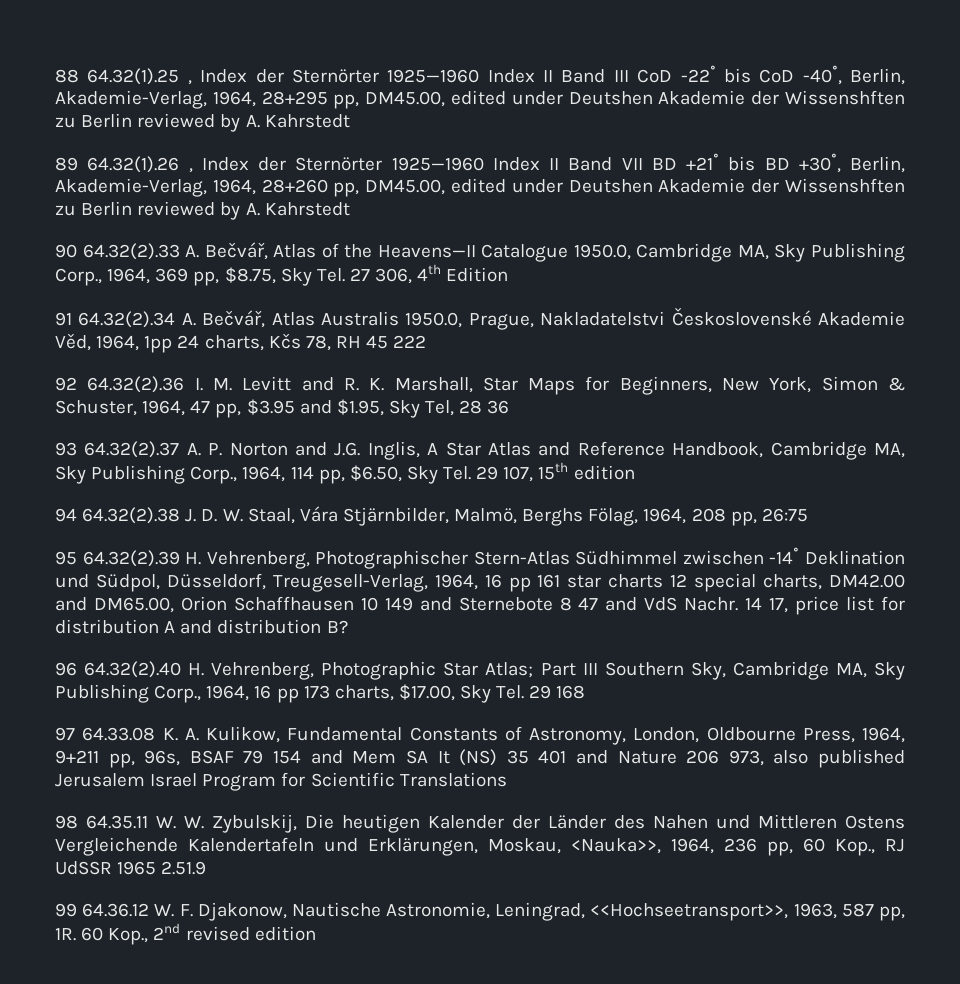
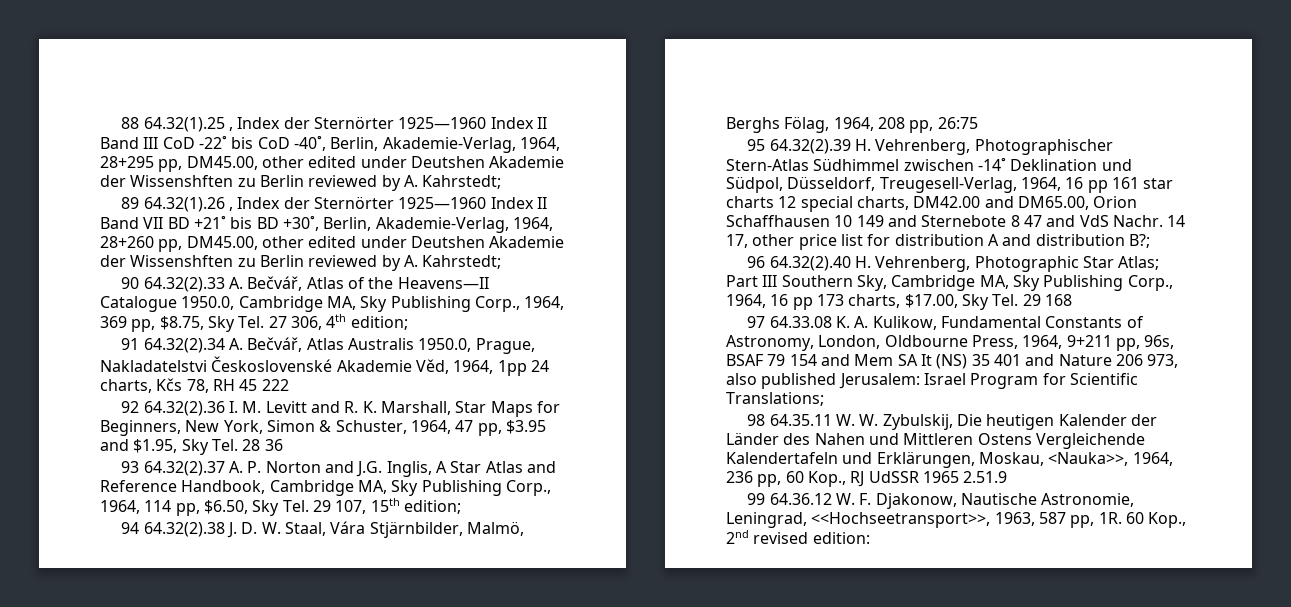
- 88 64.32(1).25 , Index der Sternörter 1925—1960 Index II Band III CoD -22˚ bis CoD -40˚, Berlin, Akademie-Verlag, 1964, 28+295 pp, DM45.00, edited under Deutshen Akademie der Wissenshften zu Berlin reviewed by A. Kahrstedt
+ 88 64.32(1).25 , Index der Sternörter 1925—1960 Index II Band III CoD -22˚ bis CoD -40˚, Berlin, Akademie-Verlag, 1964, 28+295 pp, DM45.00, other edited under Deutshen Akademie der Wissenshften zu Berlin reviewed by A. Kahrstedt;
- 89 64.32(1).26 , Index der Sternörter 1925—1960 Index II Band VII BD +21˚ bis BD +30˚, Berlin, Akademie-Verlag, 1964, 28+260 pp, DM45.00, edited under Deutshen Akademie der Wissenshften zu Berlin reviewed by A. Kahrstedt
+ 89 64.32(1).26 , Index der Sternörter 1925—1960 Index II Band VII BD +21˚ bis BD +30˚, Berlin, Akademie-Verlag, 1964, 28+260 pp, DM45.00, other edited under Deutshen Akademie der Wissenshften zu Berlin reviewed by A. Kahrstedt;
- 90 64.32(2).33 A. Bečvář, Atlas of the Heavens—II Catalogue 1950.0, Cambridge MA, Sky Publishing Corp., 1964, 369 pp, $8.75, Sky Tel. 27 306, 4th Edition
+ 90 64.32(2).33 A. Bečvář, Atlas of the Heavens—II Catalogue 1950.0, Cambridge MA, Sky Publishing Corp., 1964, 369 pp, $8.75, Sky Tel. 27 306, 4th edition;
- 92 64.32(2).36 I. M. Levitt and R. K. Marshall, Star Maps for Beginners, New York, Simon & Schuster, 1964, 47 pp, $3.95 and $1.95, Sky Tel, 28 36
+ 92 64.32(2).36 I. M. Levitt and R. K. Marshall, Star Maps for Beginners, New York, Simon & Schuster, 1964, 47 pp, $3.95 and $1.95, Sky Tel. 28 36
- 93 64.32(2).37 A. P. Norton and J.G. Inglis, A Star Atlas and Reference Handbook, Cambridge MA, Sky Publishing Corp., 1964, 114 pp, $6.50, Sky Tel. 29 107, 15th edition
+ 93 64.32(2).37 A. P. Norton and J.G. Inglis, A Star Atlas and Reference Handbook, Cambridge MA, Sky Publishing Corp., 1964, 114 pp, $6.50, Sky Tel. 29 107, 15th edition;
- 14 17, price list for distribution A and distribution B?
+ 14 17, other price list for distribution A and distribution B?;
- 97 64.33.08 K. A. Kulikow, Fundamental Constants of Astronomy, London, Oldbourne Press, 1964, 9+211 pp, 96s, BSAF 79 154 and Mem SA It (NS) 35 401 and Nature 206 973, also published Jerusalem Israel Program for Scientific Translations
+ 97 64.33.08 K. A. Kulikow, Fundamental Constants of Astronomy, London, Oldbourne Press, 1964, 9+211 pp, 96s, BSAF 79 154 and Mem SA It (NS) 35 401 and Nature 206 973, also published Jerusalem: Israel Program for Scientific Translations;
- 60 Kop., 2nd revised edition
+ 60 Kop., 2nd revised edition:

